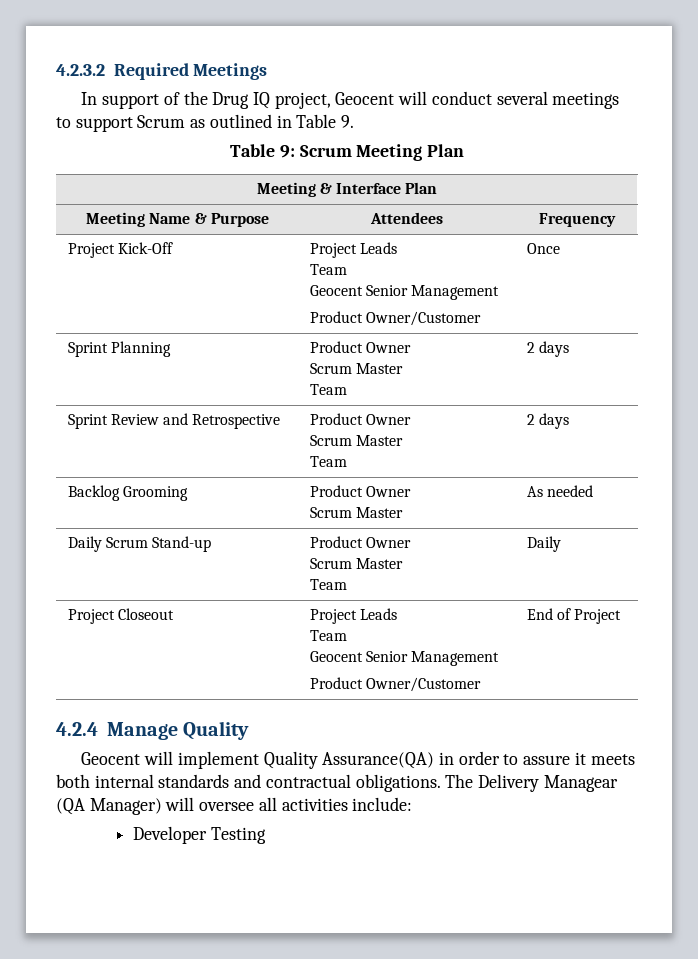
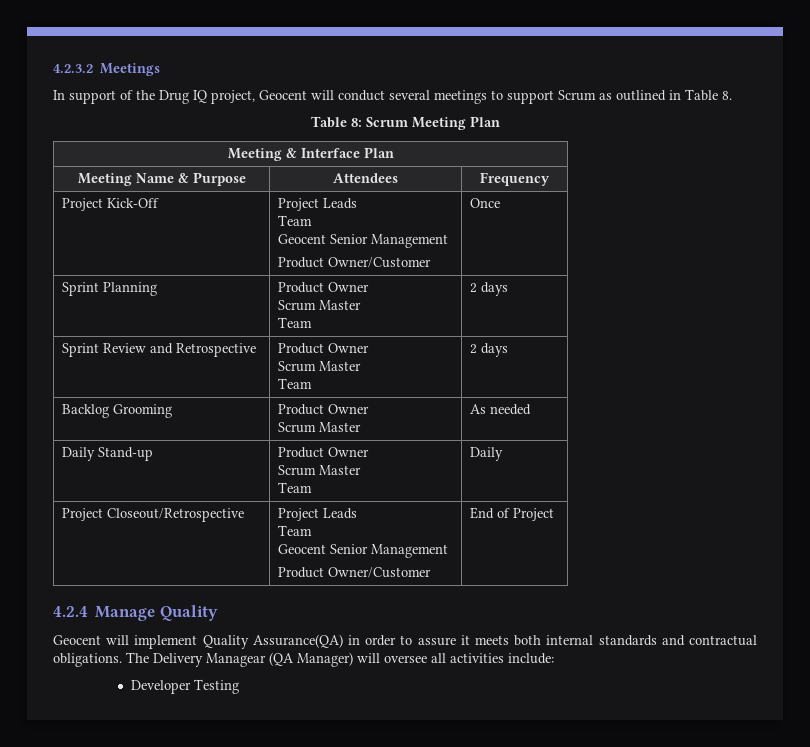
- 4.2.3.2 Required Meetings
+ 4.2.3.2 Meetings
- In support of the Drug IQ project, Geocent will conduct several meetings to support Scrum as outlined in Table 9.
- Table 9: Scrum Meeting Plan
+ In support of the Drug IQ project, Geocent will conduct several meetings to support Scrum as outlined in Table 8.
+ Table 8: Scrum Meeting Plan
- Daily Scrum Stand-up | Product Owner
+ Daily Stand-up | Product Owner
- Project Closeout | Project Leads
+ Project Closeout/Retrospective | Project Leads

